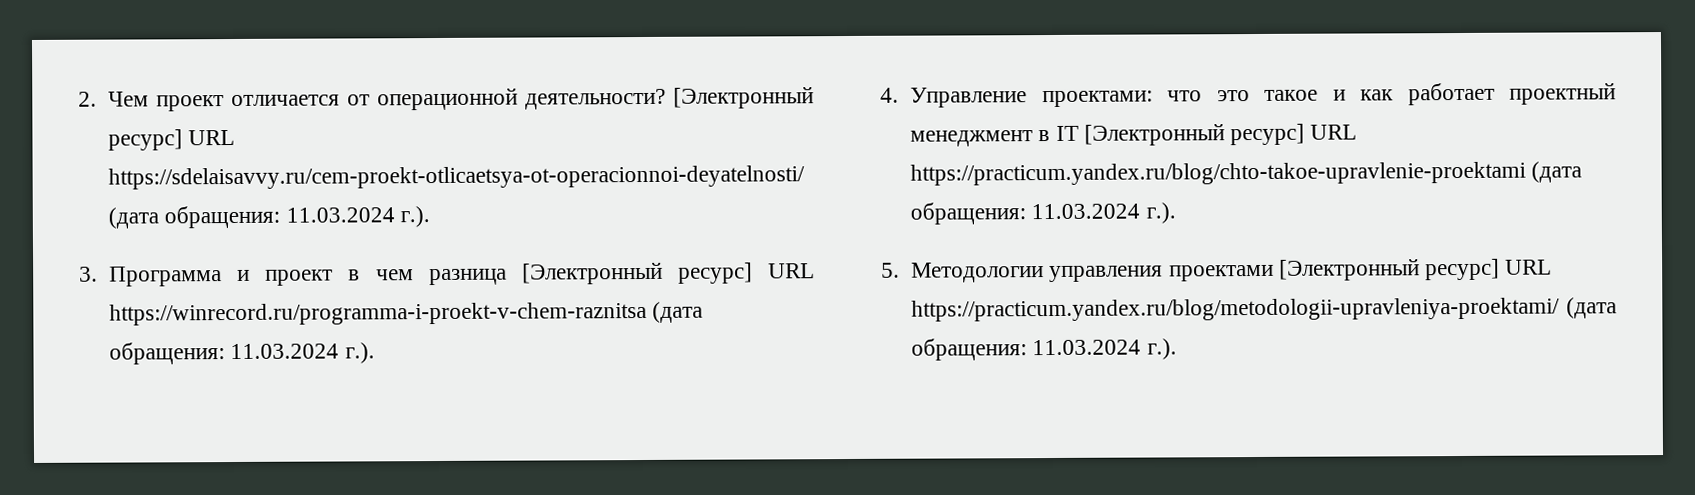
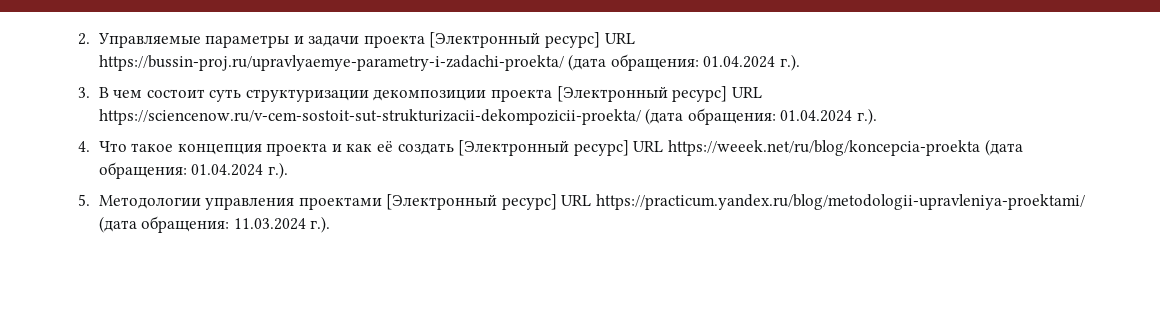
- 2. Чем проект отличается от операционной деятельности? [Электронный ресурс] URL https://sdelaisavvy.ru/cem-proekt-otlicaetsya-ot-operacionnoi-deyatelnosti/ (дата обращения: 11.03.2024 г.).
+ 2. Управляемые параметры и задачи проекта [Электронный ресурс] URL https://bussin-proj.ru/upravlyaemye-parametry-i-zadachi-proekta/ (дата обращения: 01.04.2024 г.).
- 3. Программа и проект в чем разница [Электронный ресурс] URL https://winrecord.ru/programma-i-proekt-v-chem-raznitsa (дата обращения: 11.03.2024 г.).
+ 3. В чем состоит суть структуризации декомпозиции проекта [Электронный ресурс] URL https://sciencenow.ru/v-cem-sostoit-sut-strukturizacii-dekompozicii-proekta/ (дата обращения: 01.04.2024 г.).
- 4. Управление проектами: что это такое и как работает проектный менеджмент в IT [Электронный ресурс] URL https://practicum.yandex.ru/blog/chto-takoe-upravlenie-proektami (дата обращения: 11.03.2024 г.).
+ 4. Что такое концепция проекта и как её создать [Электронный ресурс] URL https://weeek.net/ru/blog/koncepcia-proekta (дата обращения: 01.04.2024 г.).

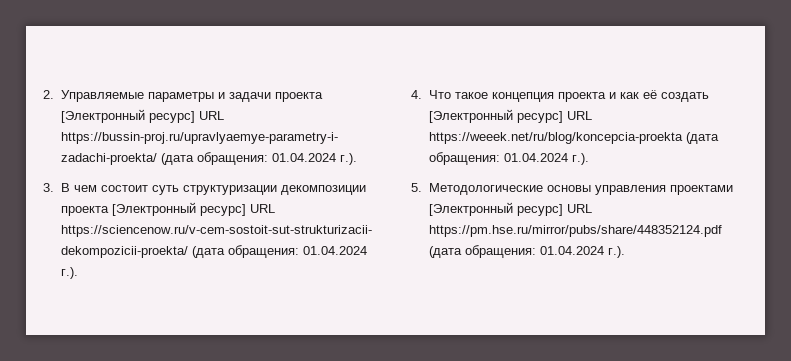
- 5. Методологии управления проектами [Электронный ресурс] URL https://practicum.yandex.ru/blog/metodologii-upravleniya-proektami/ (дата обращения: 11.03.2024 г.).
+ 5. Методологические основы управления проектами [Электронный ресурс] URL https://pm.hse.ru/mirror/pubs/share/448352124.pdf (дата обращения: 01.04.2024 г.).

